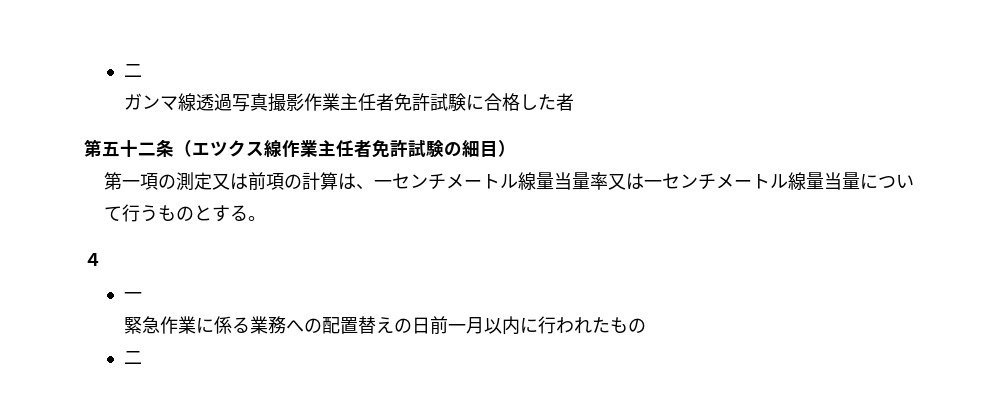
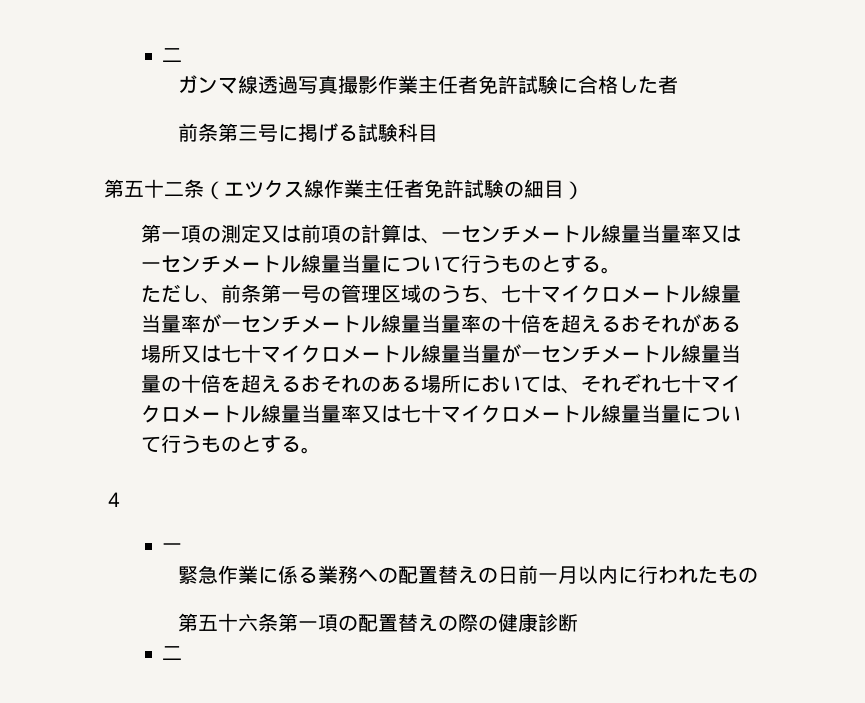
+ 前条第三号に掲げる試験科目
+ ただし、前条第一号の管理区域のうち、七十マイクロメートル線量当量率が一センチメートル線量当量率の十倍を超えるおそれがある場所又は七十マイクロメートル線量当量が一センチメートル線量当量の十倍を超えるおそれのある場所においては、それぞれ七十マイクロメートル線量当量率又は七十マイクロメートル線量当量について行うものとする。
+ 第五十六条第一項の配置替えの際の健康診断

